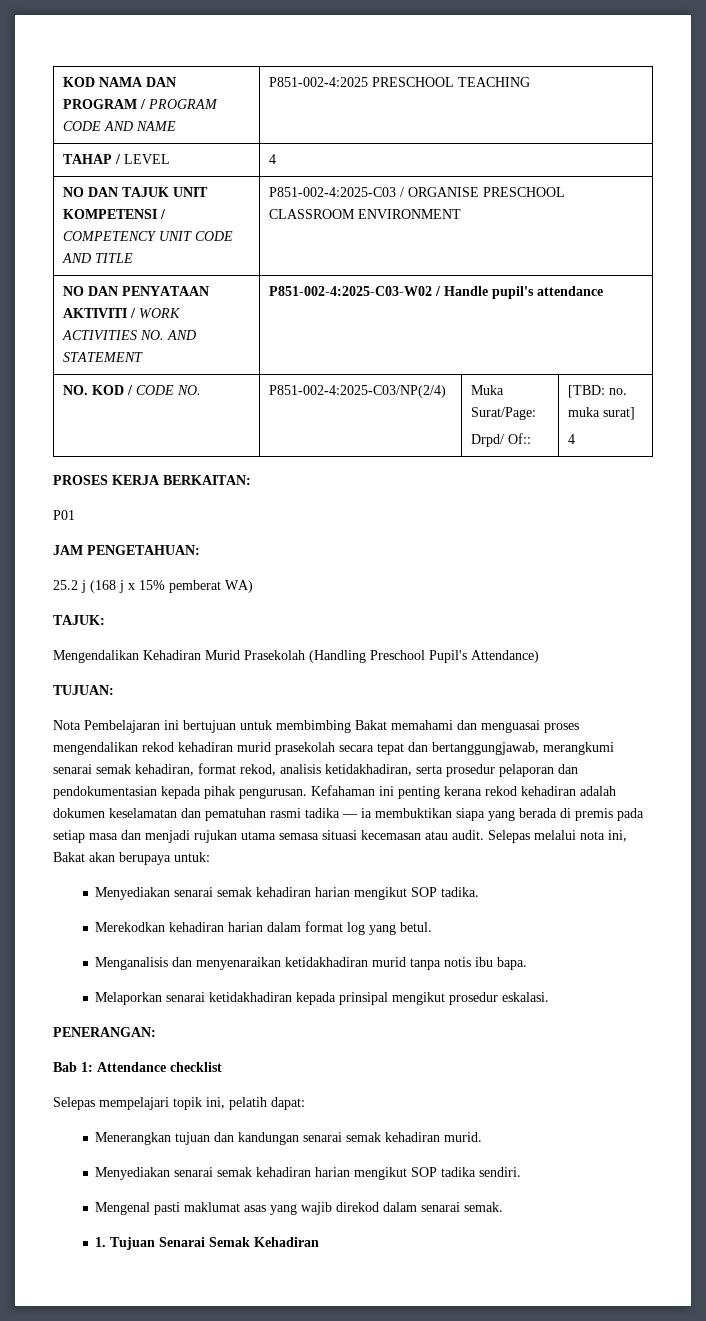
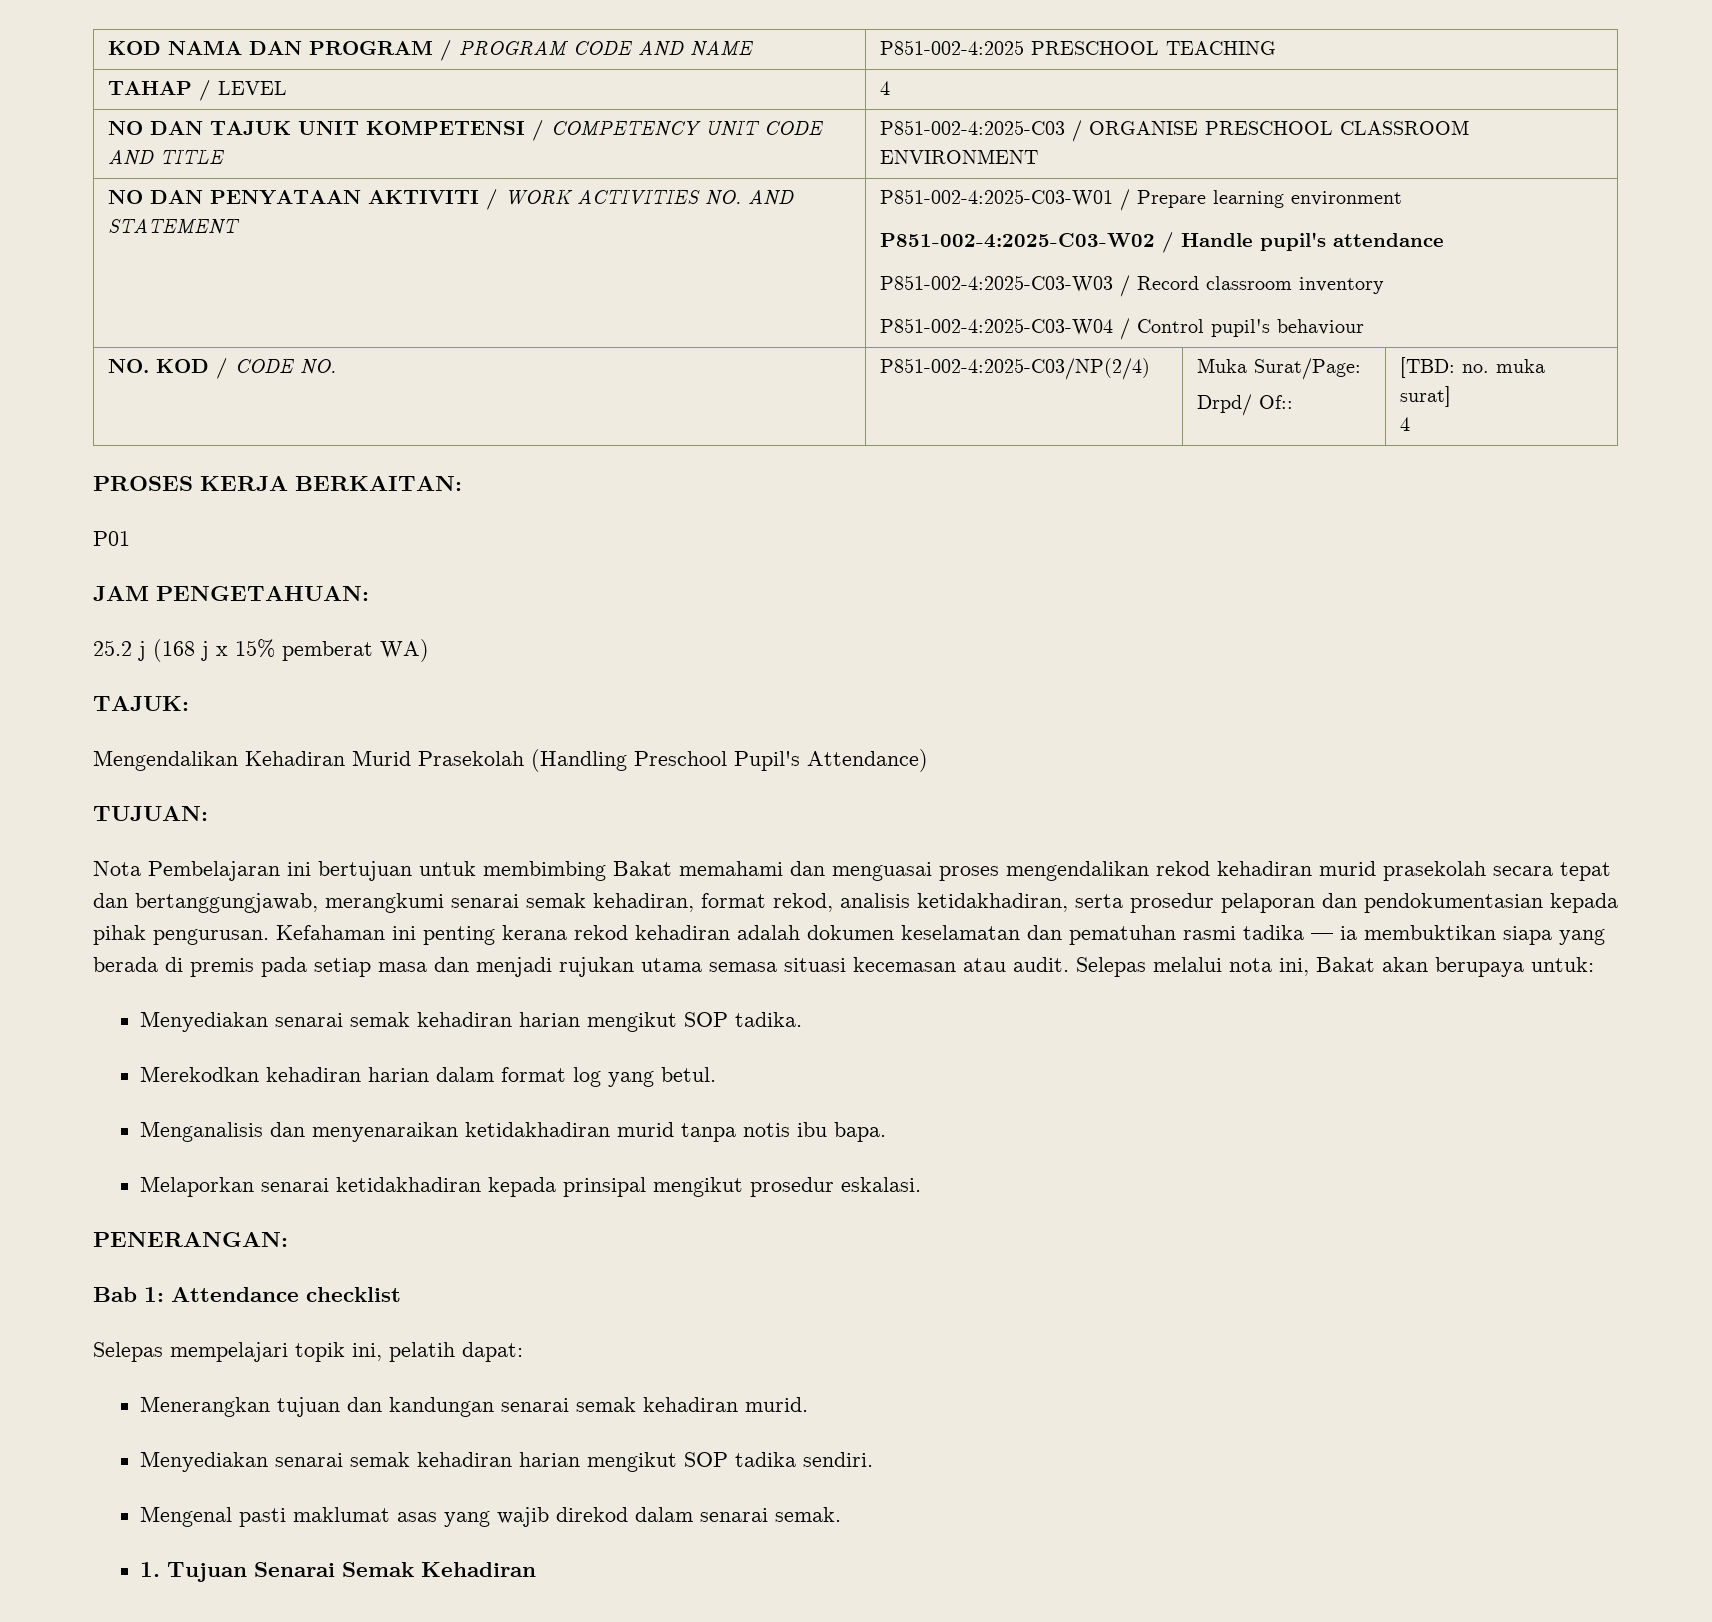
- NO DAN PENYATAAN AKTIVITI / WORK ACTIVITIES NO. AND STATEMENT | P851-002-4:2025-C03-W02 / Handle pupil's attendance
+ NO DAN PENYATAAN AKTIVITI / WORK ACTIVITIES NO. AND STATEMENT | P851-002-4:2025-C03-W01 / Prepare learning environment
+ P851-002-4:2025-C03-W02 / Handle pupil's attendance
+ P851-002-4:2025-C03-W03 / Record classroom inventory
+ P851-002-4:2025-C03-W04 / Control pupil's behaviour

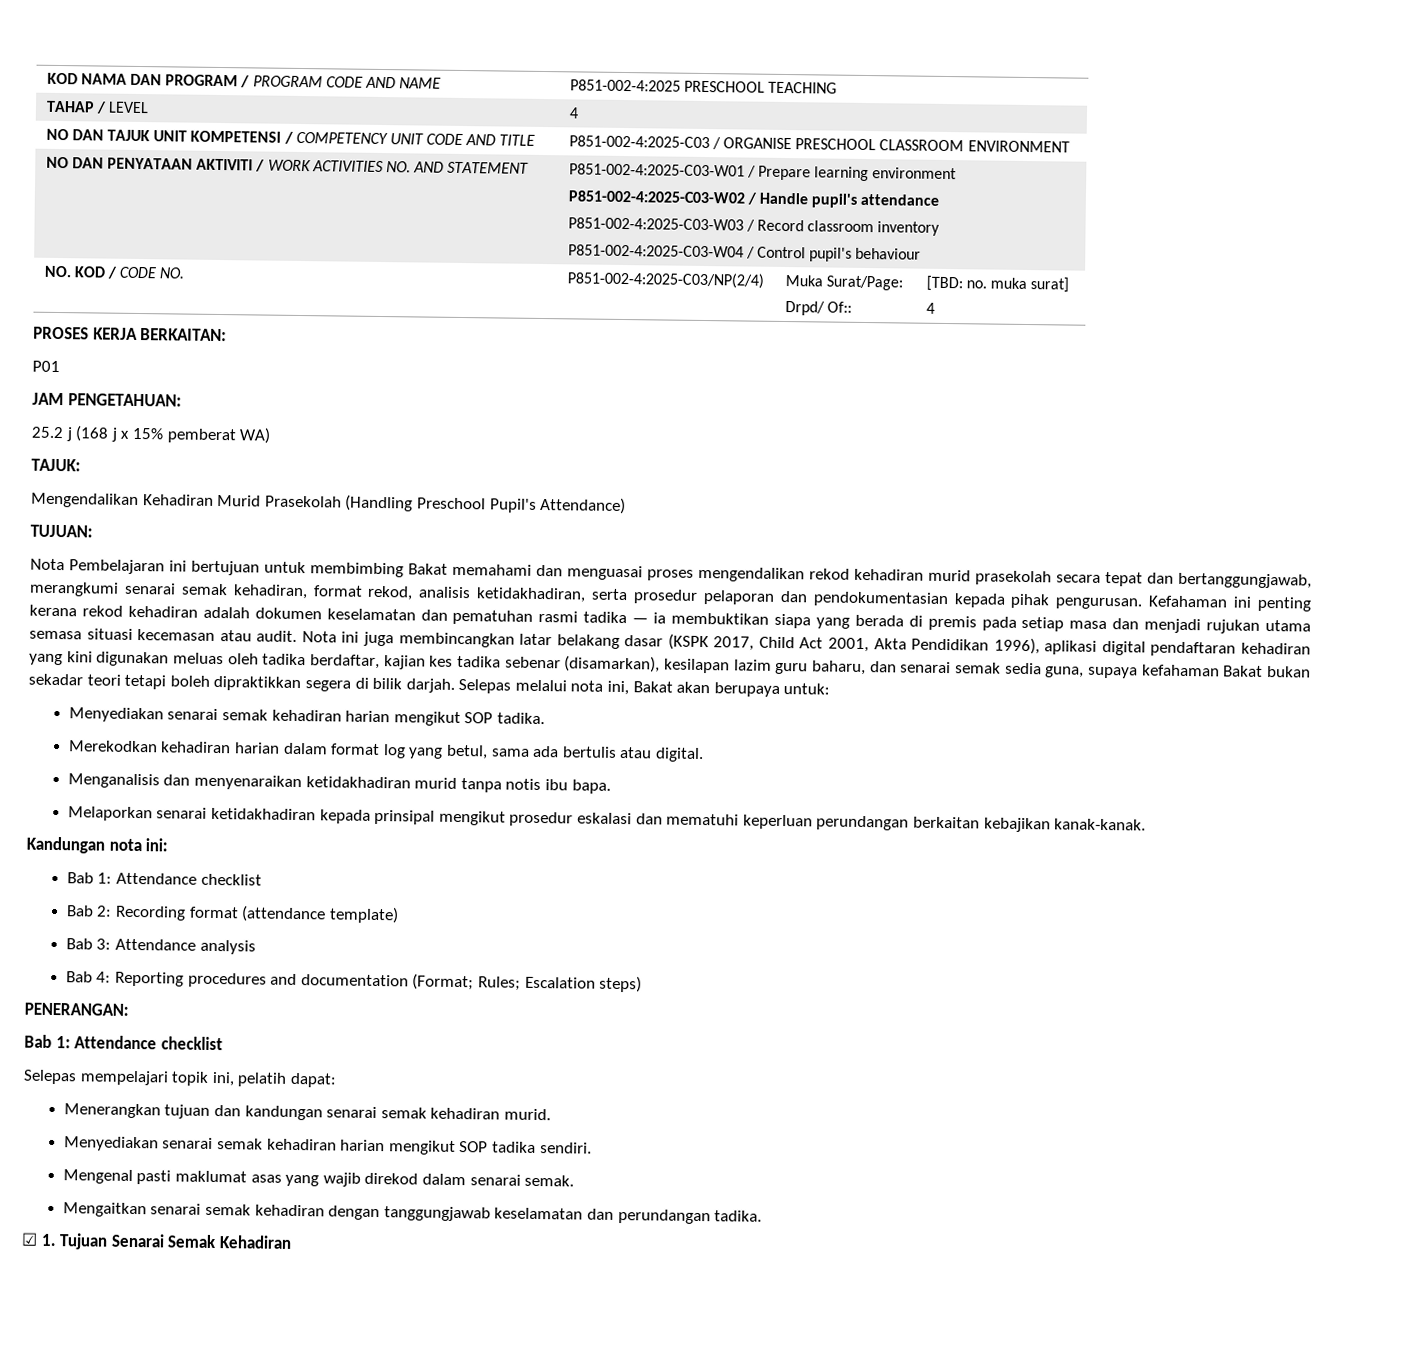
+ Nota ini juga membincangkan latar belakang dasar (KSPK 2017, Child Act 2001, Akta Pendidikan 1996), aplikasi digital pendaftaran kehadiran yang kini digunakan meluas oleh tadika berdaftar, kajian kes tadika sebenar (disamarkan), kesilapan lazim guru baharu, dan senarai semak sedia guna, supaya kefahaman Bakat bukan sekadar teori tetapi boleh dipraktikkan segera di bilik darjah.
- Merekodkan kehadiran harian dalam format log yang betul.
+ Merekodkan kehadiran harian dalam format log yang betul, sama ada bertulis atau digital.
- Melaporkan senarai ketidakhadiran kepada prinsipal mengikut prosedur eskalasi.
+ Melaporkan senarai ketidakhadiran kepada prinsipal mengikut prosedur eskalasi dan mematuhi keperluan perundangan berkaitan kebajikan kanak-kanak.
+ Kandungan nota ini:
+ Bab 1: Attendance checklist
+ Bab 2: Recording format (attendance template)
+ Bab 3: Attendance analysis
+ Bab 4: Reporting procedures and documentation (Format; Rules; Escalation steps)
- 1. Tujuan Senarai Semak Kehadiran
+ Mengaitkan senarai semak kehadiran dengan tanggungjawab keselamatan dan perundangan tadika.
+ ☑ 1. Tujuan Senarai Semak Kehadiran

